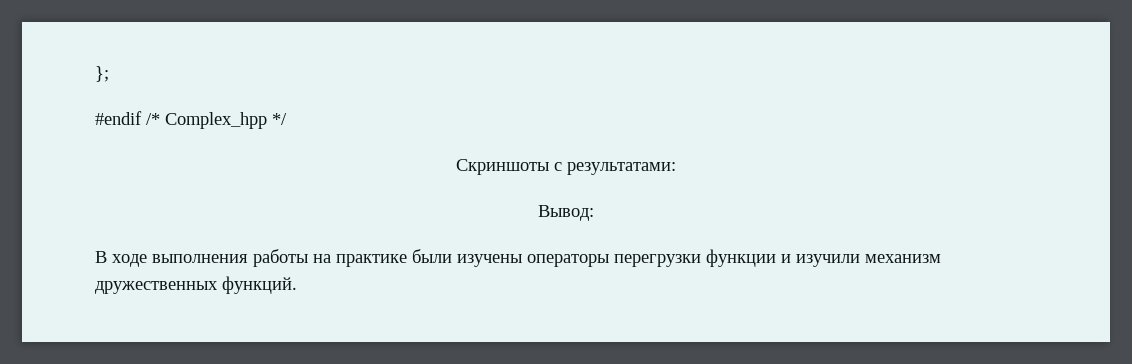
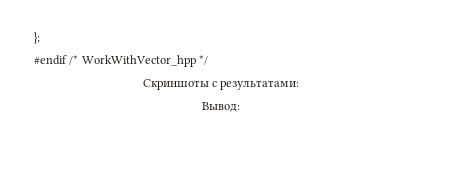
- #endif /* Complex_hpp */
+ #endif /* WorkWithVector_hpp */
- В ходе выполнения работы на практике были изучены операторы перегрузки функции и изучили механизм дружественных функций.

